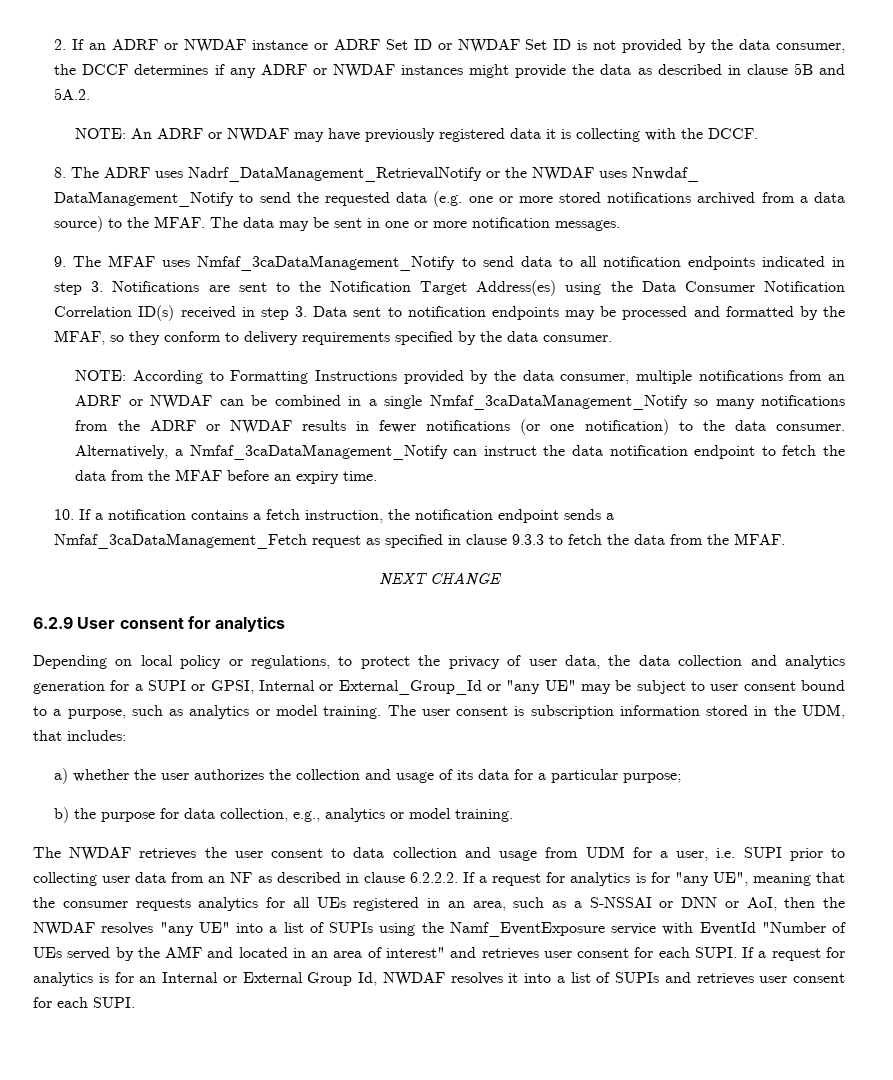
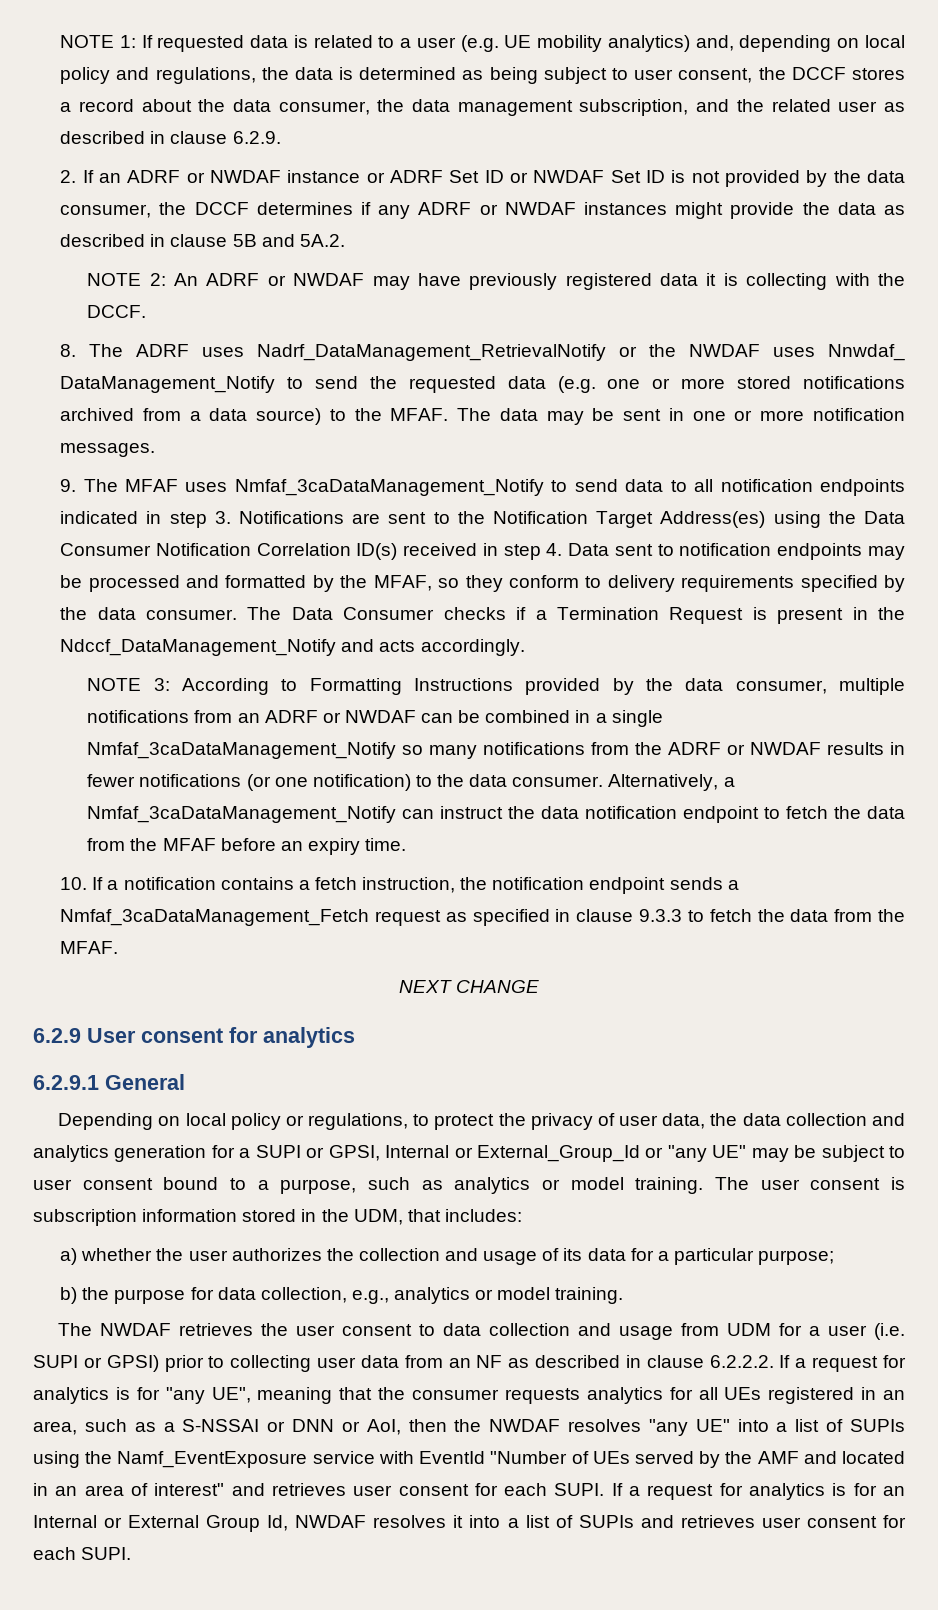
+ NOTE 1: If requested data is related to a user (e.g. UE mobility analytics) and, depending on local policy and regulations, the data is determined as being subject to user consent, the DCCF stores a record about the data consumer, the data management subscription, and the related user as described in clause 6.2.9.
- NOTE: An ADRF or NWDAF may have previously registered data it is collecting with the DCCF.
+ NOTE 2: An ADRF or NWDAF may have previously registered data it is collecting with the DCCF.
- 9. The MFAF uses Nmfaf_3caDataManagement_Notify to send data to all notification endpoints indicated in step 3. Notifications are sent to the Notification Target Address(es) using the Data Consumer Notification Correlation ID(s) received in step 3. Data sent to notification endpoints may be processed and formatted by the MFAF, so they conform to delivery requirements specified by the data consumer.
- NOTE:
+ 9. The MFAF uses Nmfaf_3caDataManagement_Notify to send data to all notification endpoints indicated in step 3. Notifications are sent to the Notification Target Address(es) using the Data Consumer Notification Correlation ID(s) received in step 4. Data sent to notification endpoints may be processed and formatted by the MFAF, so they conform to delivery requirements specified by the data consumer. The Data Consumer checks if a Termination Request is present in the Ndccf_DataManagement_Notify and acts accordingly.
+ NOTE 3:
+ 6.2.9.1 General
- The NWDAF retrieves the user consent to data collection and usage from UDM for a user, i.e. SUPI prior to collecting user data from an NF as described in clause 6.2.2.2. If a request for analytics is for "any UE", meaning that the consumer requests analytics for all UEs registered in an area, such as a S-NSSAI or DNN or AoI, then the NWDAF resolves "any UE" into a list of SUPIs using the Namf_EventExposure service with EventId "Number of UEs served by the AMF and located in an area of interest" and retrieves user consent for each SUPI.
+ The NWDAF retrieves the user consent to data collection and usage from UDM for a user (i.e. SUPI or GPSI) prior to collecting user data from an NF as described in clause 6.2.2.2. If a request for analytics is for "any UE", meaning that the consumer requests analytics for all UEs registered in an area, such as a S-NSSAI or DNN or AoI, then the NWDAF resolves "any UE" into a list of SUPIs using the Namf_EventExposure service with EventId "Number of UEs served by the AMF and located in an area of interest" and retrieves user consent for each SUPI.

